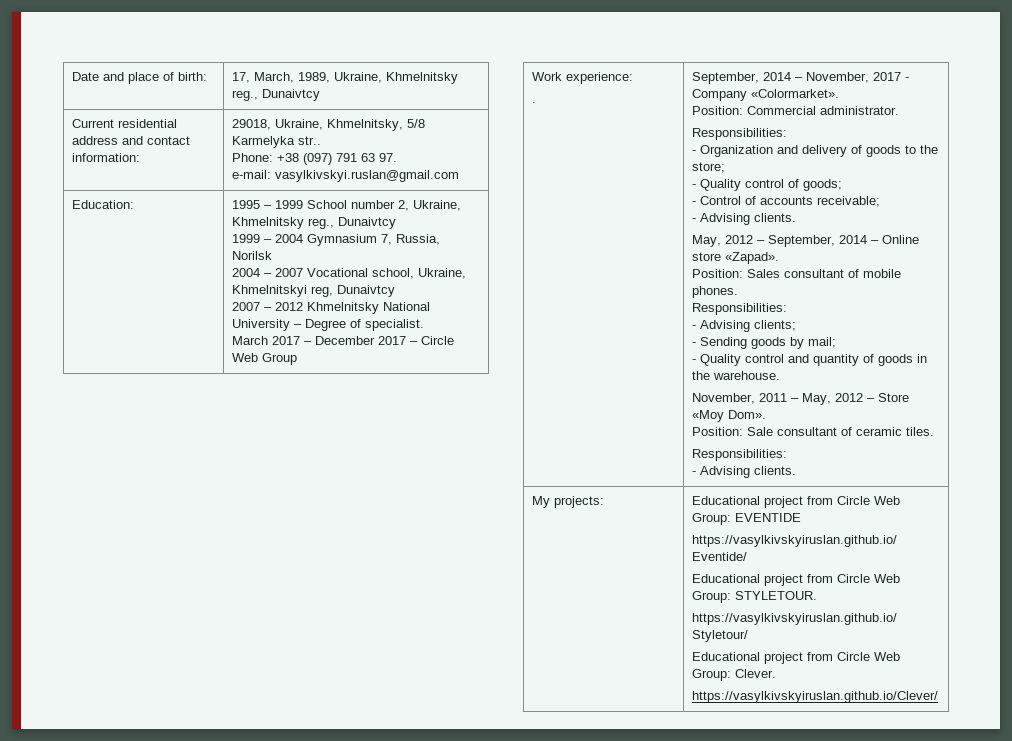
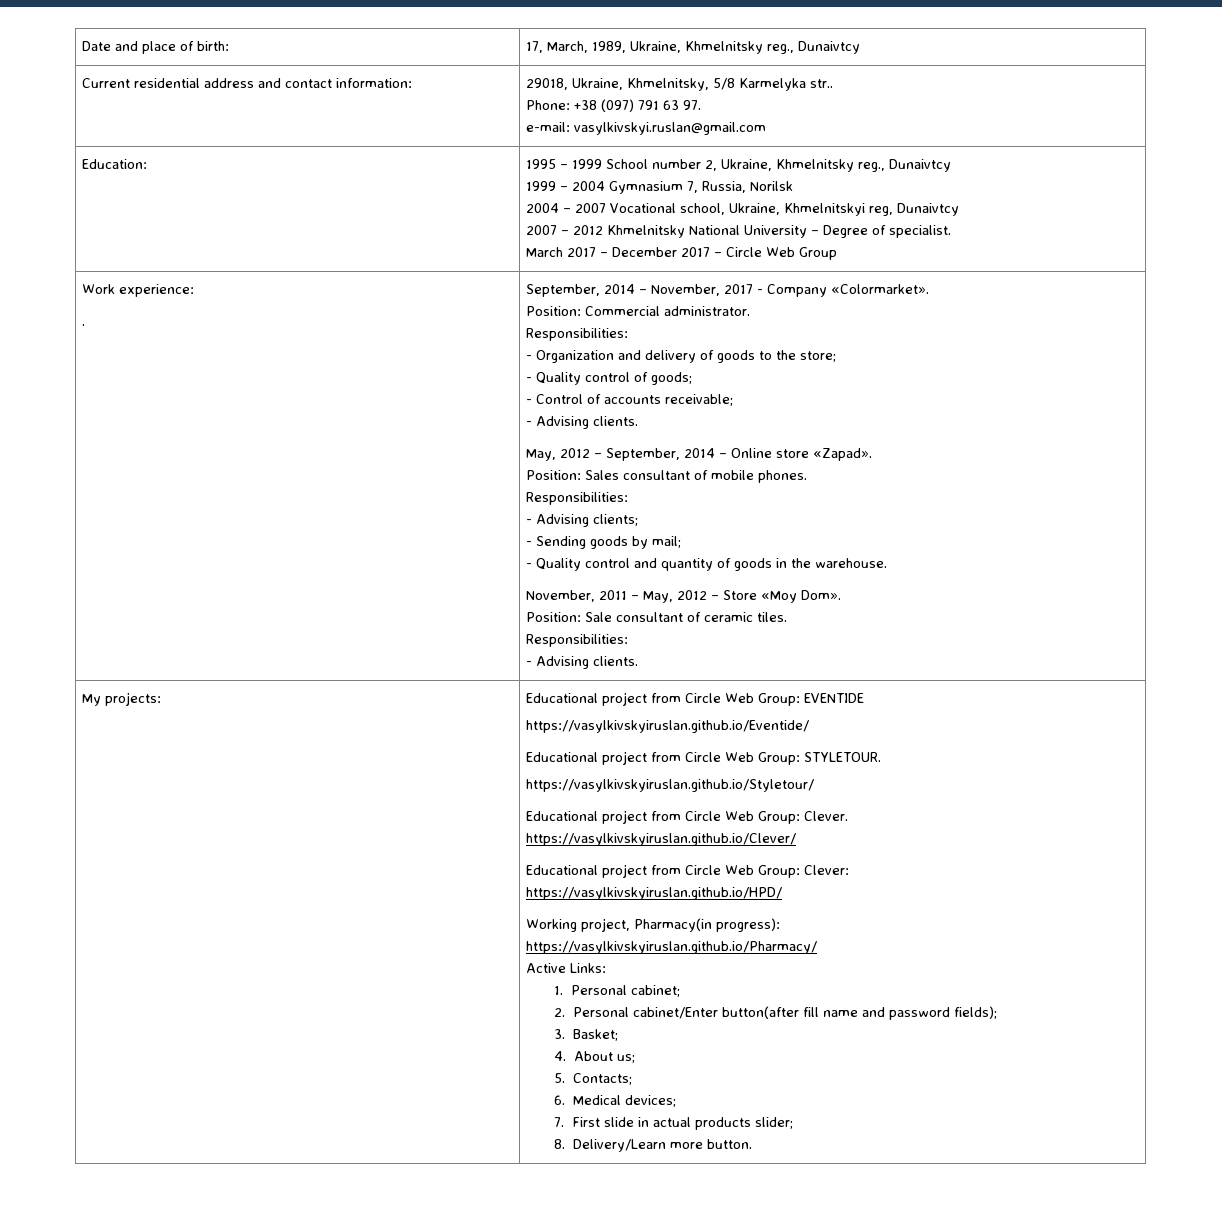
+ Educational project from Circle Web Group: Clever:
+ https://vasylkivskyiruslan.github.io/HPD/
+ Working project, Pharmacy(in progress):
+ https://vasylkivskyiruslan.github.io/Pharmacy/
+ Active Links:
+ 1. Personal cabinet;
+ 2. Personal cabinet/Enter button(after fill name and password fields);
+ 3. Basket;
+ 4. About us;
+ 5. Contacts;
+ 6. Medical devices;
+ 7. First slide in actual products slider;
+ 8. Delivery/Learn more button.

